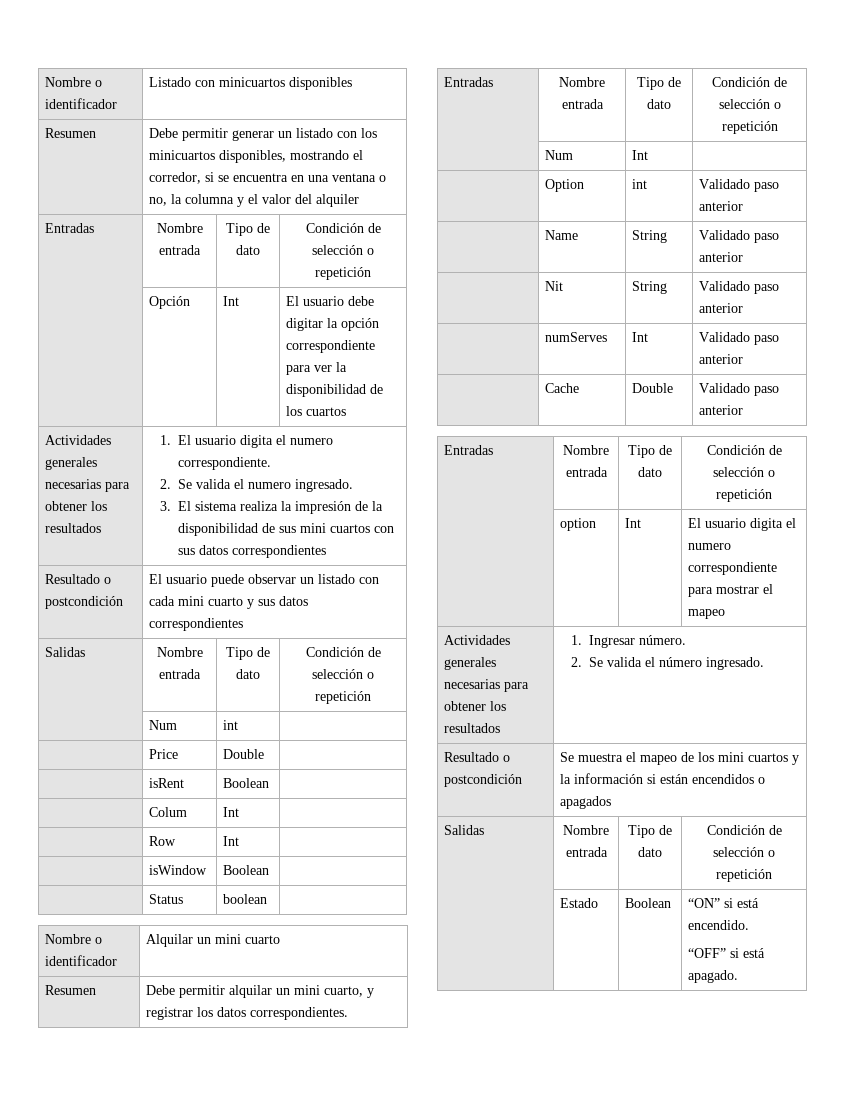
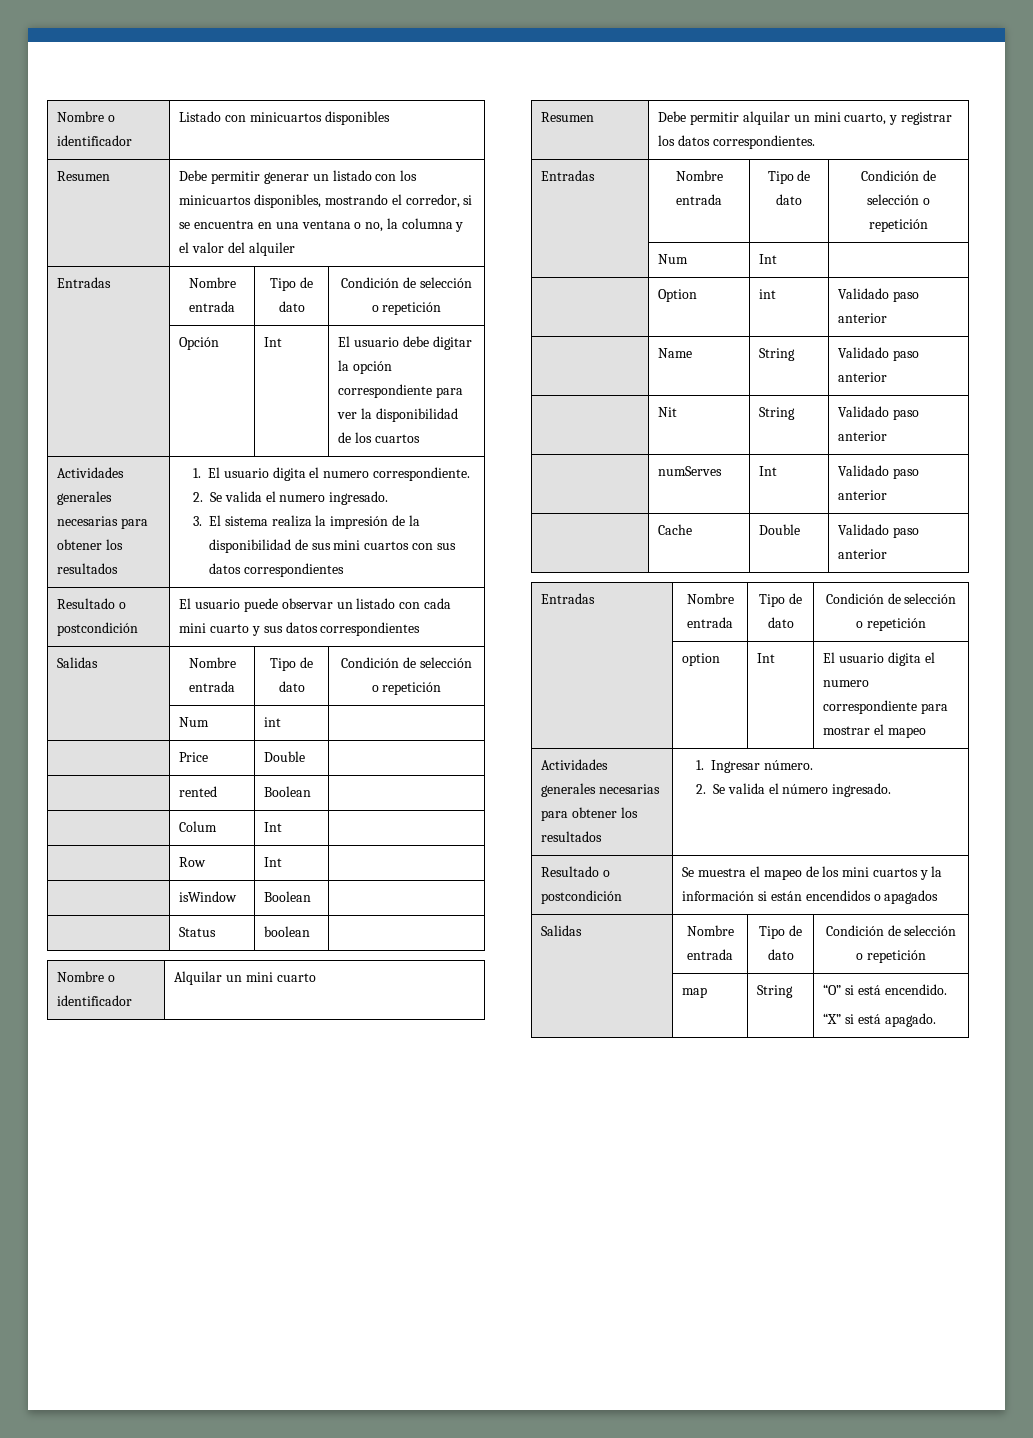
- | isRent | Boolean |
+ | rented | Boolean |
- | Estado | Boolean | “ON” si está encendido.
- “OFF” si está apagado.
+ | map | String | “O” si está encendido.
+ “X” si está apagado.

